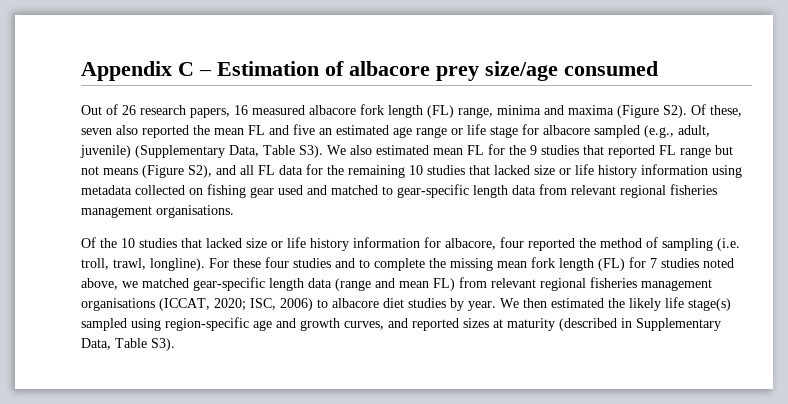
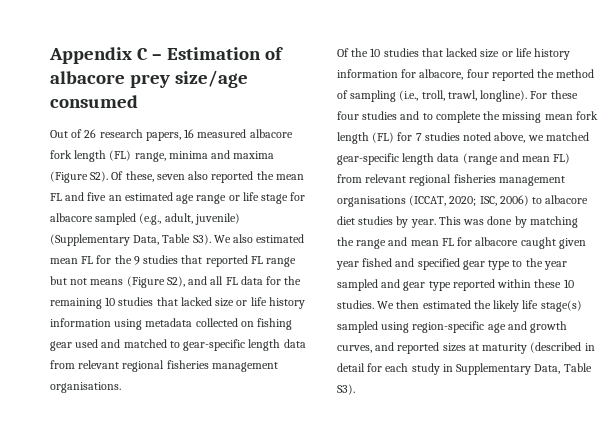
- Of the 10 studies that lacked size or life history information for albacore, four reported the method of sampling (i.e. troll, trawl, longline).
+ Of the 10 studies that lacked size or life history information for albacore, four reported the method of sampling (i.e., troll, trawl, longline).
+ This was done by matching the range and mean FL for albacore caught given year fished and specified gear type to the year sampled and gear type reported within these 10 studies.
- We then estimated the likely life stage(s) sampled using region-specific age and growth curves, and reported sizes at maturity (described in Supplementary Data, Table S3).
+ We then estimated the likely life stage(s) sampled using region-specific age and growth curves, and reported sizes at maturity (described in detail for each study in Supplementary Data, Table S3).

